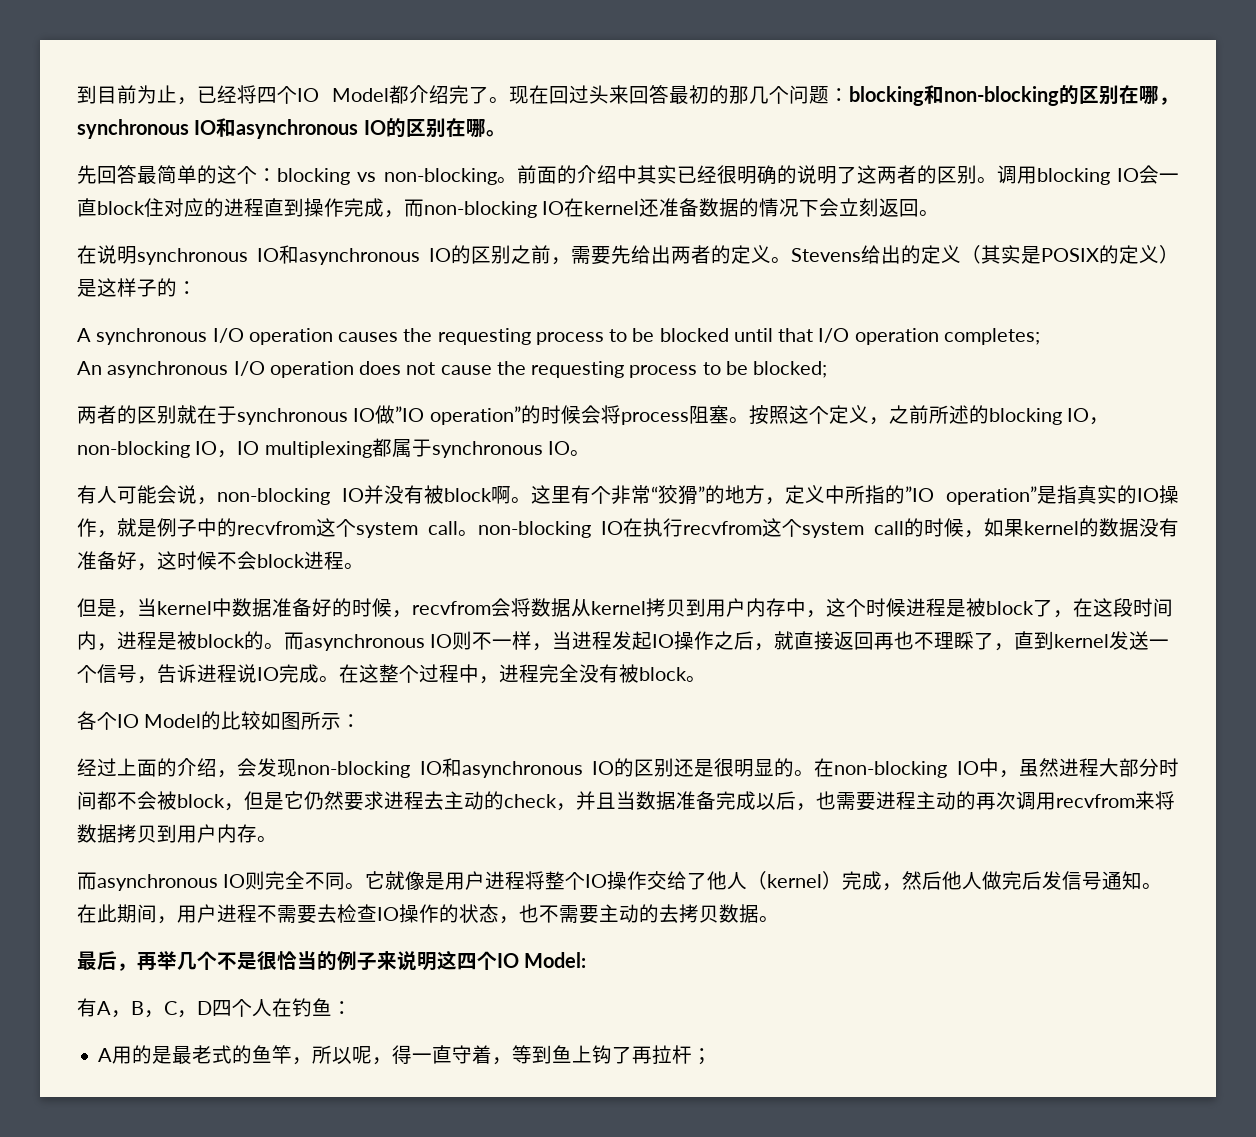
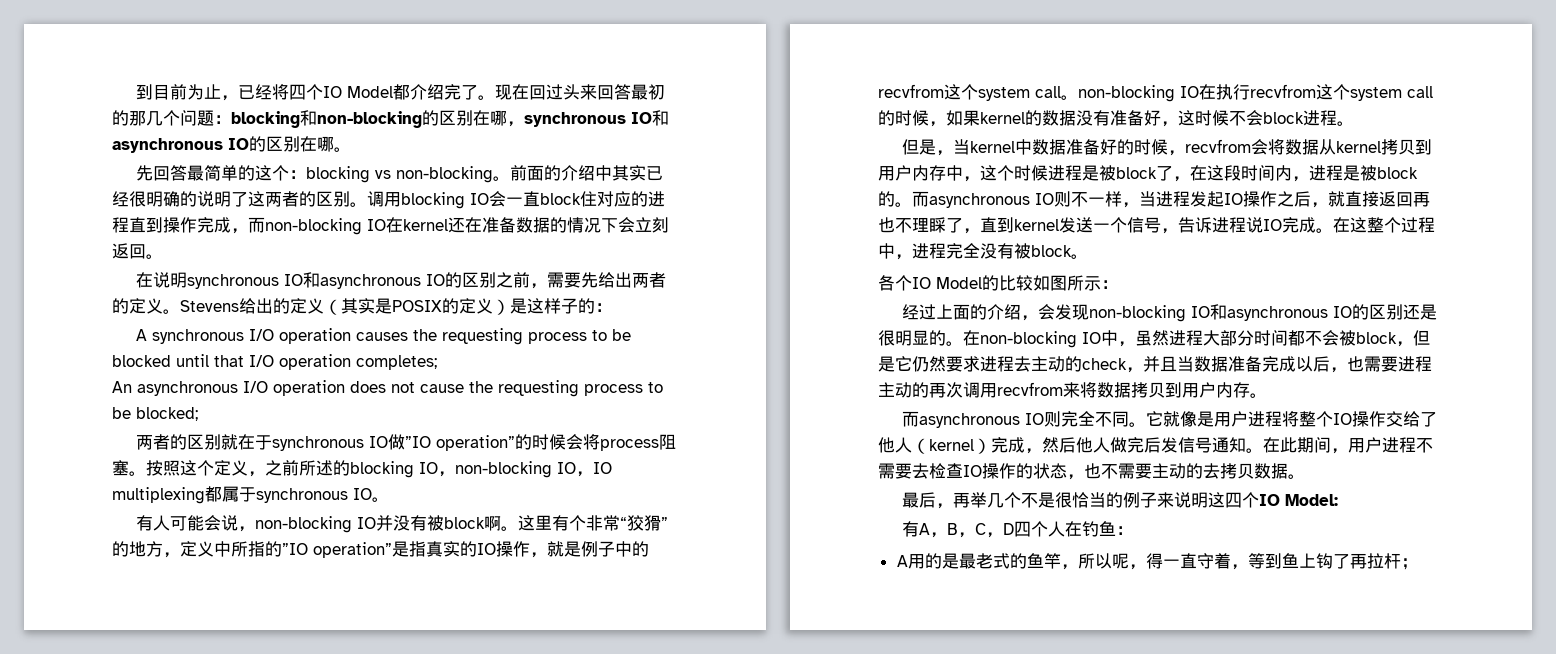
- 调用blocking IO会一直block住对应的进程直到操作完成，而non-blocking IO在kernel还准备数据的情况下会立刻返回。
+ 调用blocking IO会一直block住对应的进程直到操作完成，而non-blocking IO在kernel还在准备数据的情况下会立刻返回。

